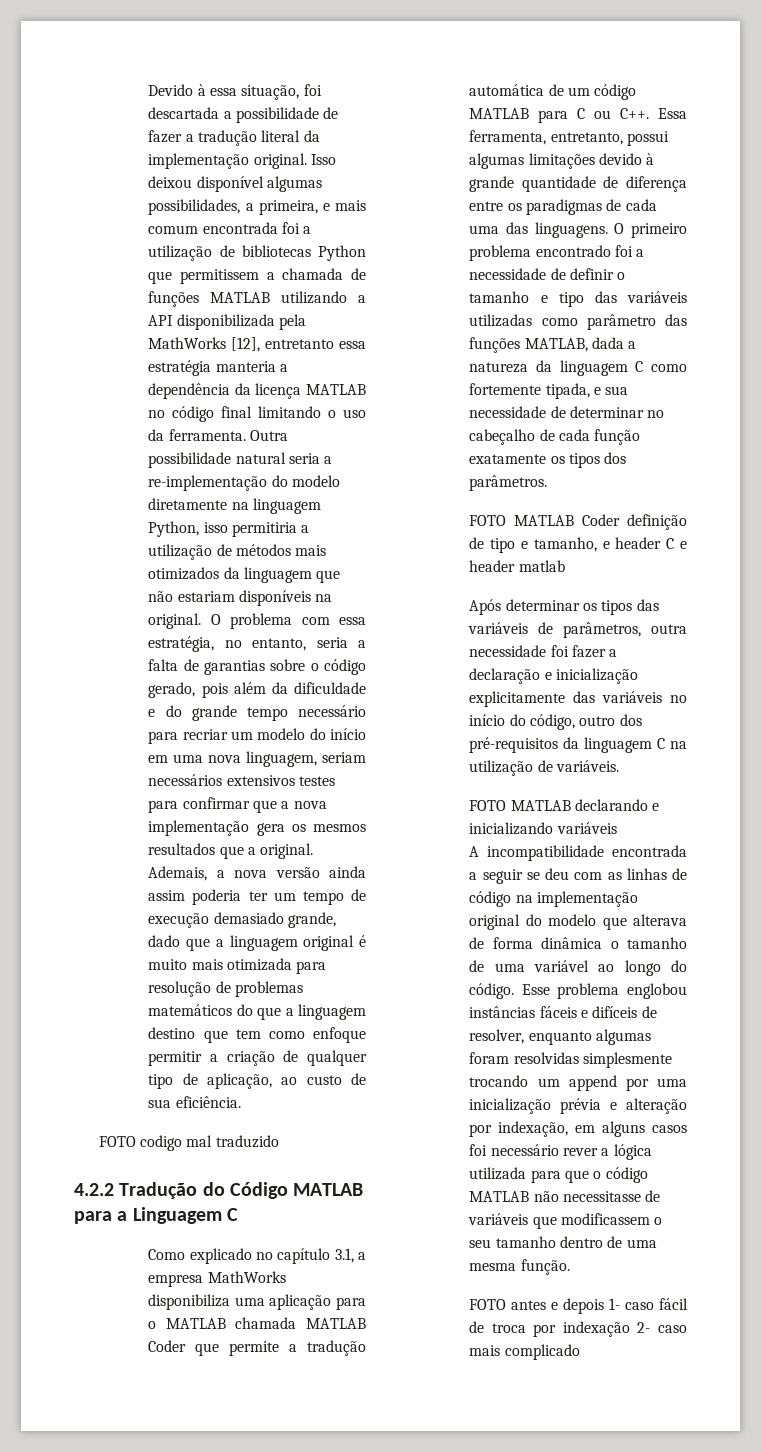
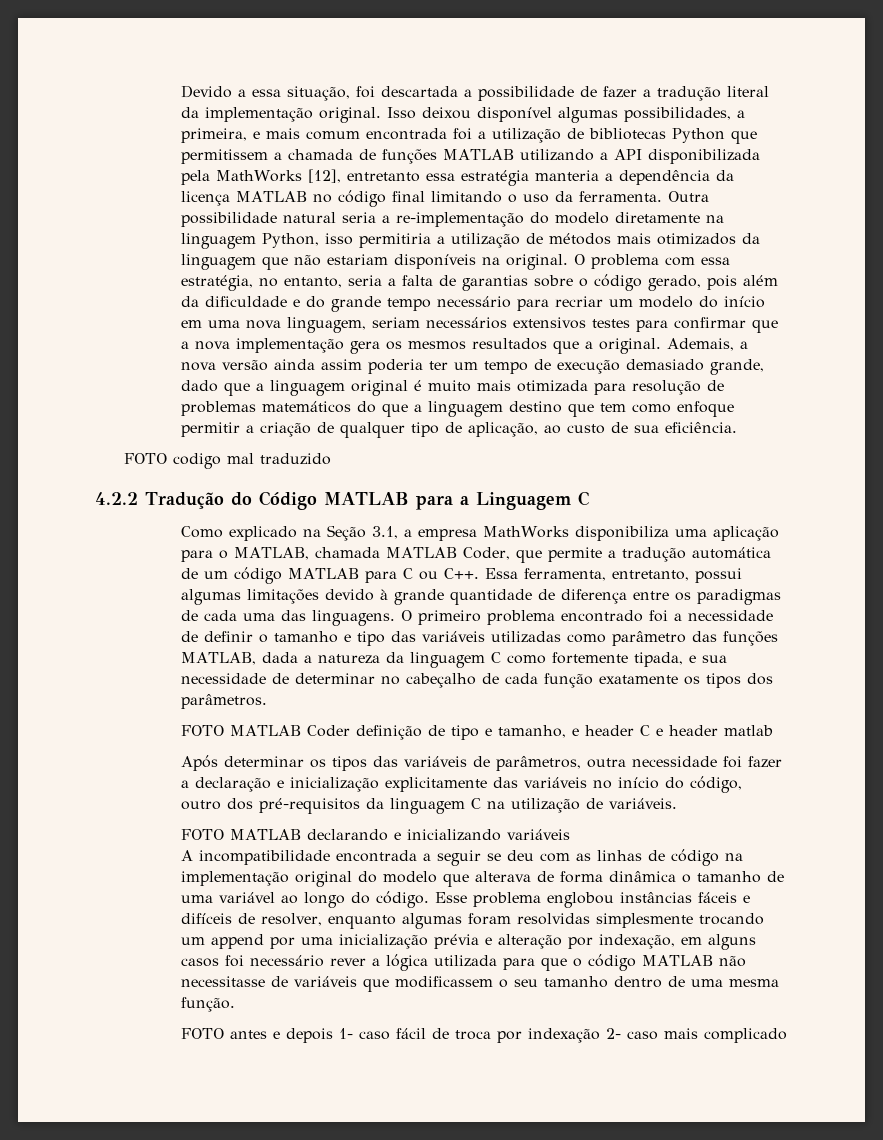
- Devido à essa situação, foi descartada a possibilidade de fazer a tradução literal da implementação original.
+ Devido a essa situação, foi descartada a possibilidade de fazer a tradução literal da implementação original.
- Como explicado no capítulo 3.1, a empresa MathWorks disponibiliza uma aplicação para o MATLAB chamada MATLAB Coder que permite a tradução automática de um código MATLAB para C ou C++. Essa ferramenta, entretanto, possui algumas limitações devido à grande quantidade de diferença entre os paradigmas de cada uma das linguagens.
+ Como explicado na Seção 3.1, a empresa MathWorks disponibiliza uma aplicação para o MATLAB, chamada MATLAB Coder, que permite a tradução automática de um código MATLAB para C ou C++. Essa ferramenta, entretanto, possui algumas limitações devido à grande quantidade de diferença entre os paradigmas de cada uma das linguagens.

